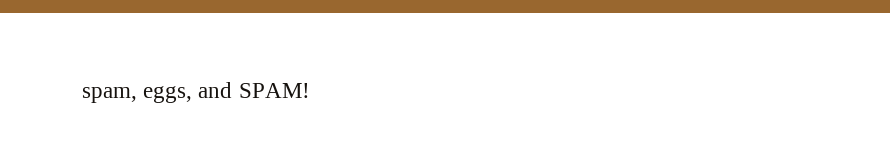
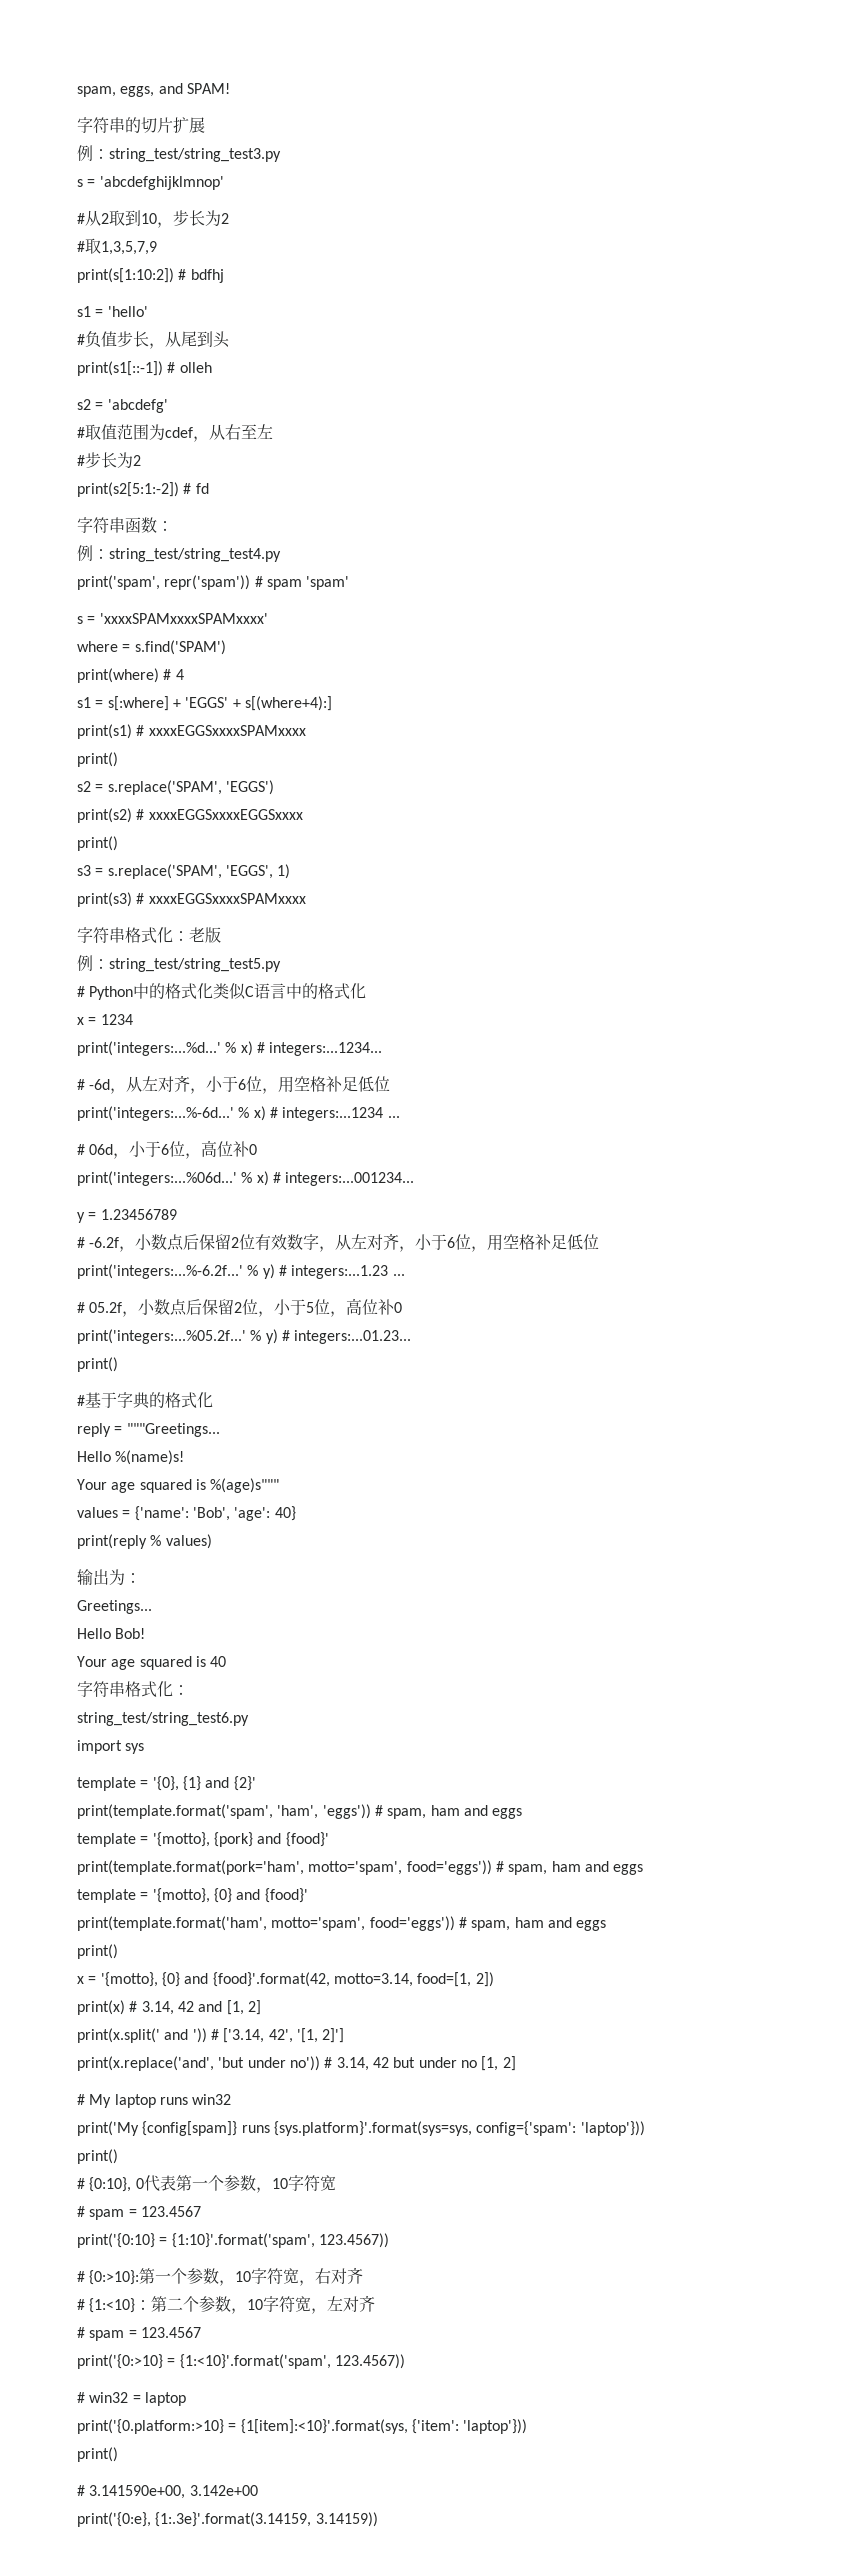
+ 字符串的切片扩展
+ 例：string_test/string_test3.py
+ s = 'abcdefghijklmnop'
+ #从2取到10，步长为2
+ #取1,3,5,7,9
+ print(s[1:10:2]) # bdfhj
+ s1 = 'hello'
+ #负值步长，从尾到头
+ print(s1[::-1]) # olleh
+ s2 = 'abcdefg'
+ #取值范围为cdef，从右至左
+ #步长为2
+ print(s2[5:1:-2]) # fd
+ 字符串函数：
+ 例：string_test/string_test4.py
+ print('spam', repr('spam')) # spam 'spam'
+ s = 'xxxxSPAMxxxxSPAMxxxx'
+ where = s.find('SPAM')
+ print(where) # 4
+ s1 = s[:where] + 'EGGS' + s[(where+4):]
+ print(s1) # xxxxEGGSxxxxSPAMxxxx
+ print()
+ s2 = s.replace('SPAM', 'EGGS')
+ print(s2) # xxxxEGGSxxxxEGGSxxxx
+ print()
+ s3 = s.replace('SPAM', 'EGGS', 1)
+ print(s3) # xxxxEGGSxxxxSPAMxxxx
+ 字符串格式化：老版
+ 例：string_test/string_test5.py
+ # Python中的格式化类似C语言中的格式化
+ x = 1234
+ print('integers:...%d...' % x) # integers:...1234...
+ # -6d，从左对齐，小于6位，用空格补足低位
+ print('integers:...%-6d...' % x) # integers:...1234 ...
+ # 06d，小于6位，高位补0
+ print('integers:...%06d...' % x) # integers:...001234...
+ y = 1.23456789
+ # -6.2f，小数点后保留2位有效数字，从左对齐，小于6位，用空格补足低位
+ print('integers:...%-6.2f...' % y) # integers:...1.23 ...
+ # 05.2f，小数点后保留2位，小于5位，高位补0
+ print('integers:...%05.2f...' % y) # integers:...01.23...
+ print()
+ #基于字典的格式化
+ reply = """Greetings...
+ Hello %(name)s!
+ Your age squared is %(age)s"""
+ values = {'name': 'Bob', 'age': 40}
+ print(reply % values)
+ 输出为：
+ Greetings...
+ Hello Bob!
+ Your age squared is 40
+ 字符串格式化：
+ string_test/string_test6.py
+ import sys
+ template = '{0}, {1} and {2}'
+ print(template.format('spam', 'ham', 'eggs')) # spam, ham and eggs
+ template = '{motto}, {pork} and {food}'
+ print(template.format(pork='ham', motto='spam', food='eggs')) # spam, ham and eggs
+ template = '{motto}, {0} and {food}'
+ print(template.format('ham', motto='spam', food='eggs')) # spam, ham and eggs
+ print()
+ x = '{motto}, {0} and {food}'.format(42, motto=3.14, food=[1, 2])
+ print(x) # 3.14, 42 and [1, 2]
+ print(x.split(' and ')) # ['3.14, 42', '[1, 2]']
+ print(x.replace('and', 'but under no')) # 3.14, 42 but under no [1, 2]
+ # My laptop runs win32
+ print('My {config[spam]} runs {sys.platform}'.format(sys=sys, config={'spam': 'laptop'}))
+ print()
+ # {0:10}, 0代表第一个参数，10字符宽
+ # spam = 123.4567
+ print('{0:10} = {1:10}'.format('spam', 123.4567))
+ # {0:>10}:第一个参数，10字符宽，右对齐
+ # {1:<10}：第二个参数，10字符宽，左对齐
+ # spam = 123.4567
+ print('{0:>10} = {1:<10}'.format('spam', 123.4567))
+ # win32 = laptop
+ print('{0.platform:>10} = {1[item]:<10}'.format(sys, {'item': 'laptop'}))
+ print()
+ # 3.141590e+00, 3.142e+00
+ print('{0:e}, {1:.3e}'.format(3.14159, 3.14159))

